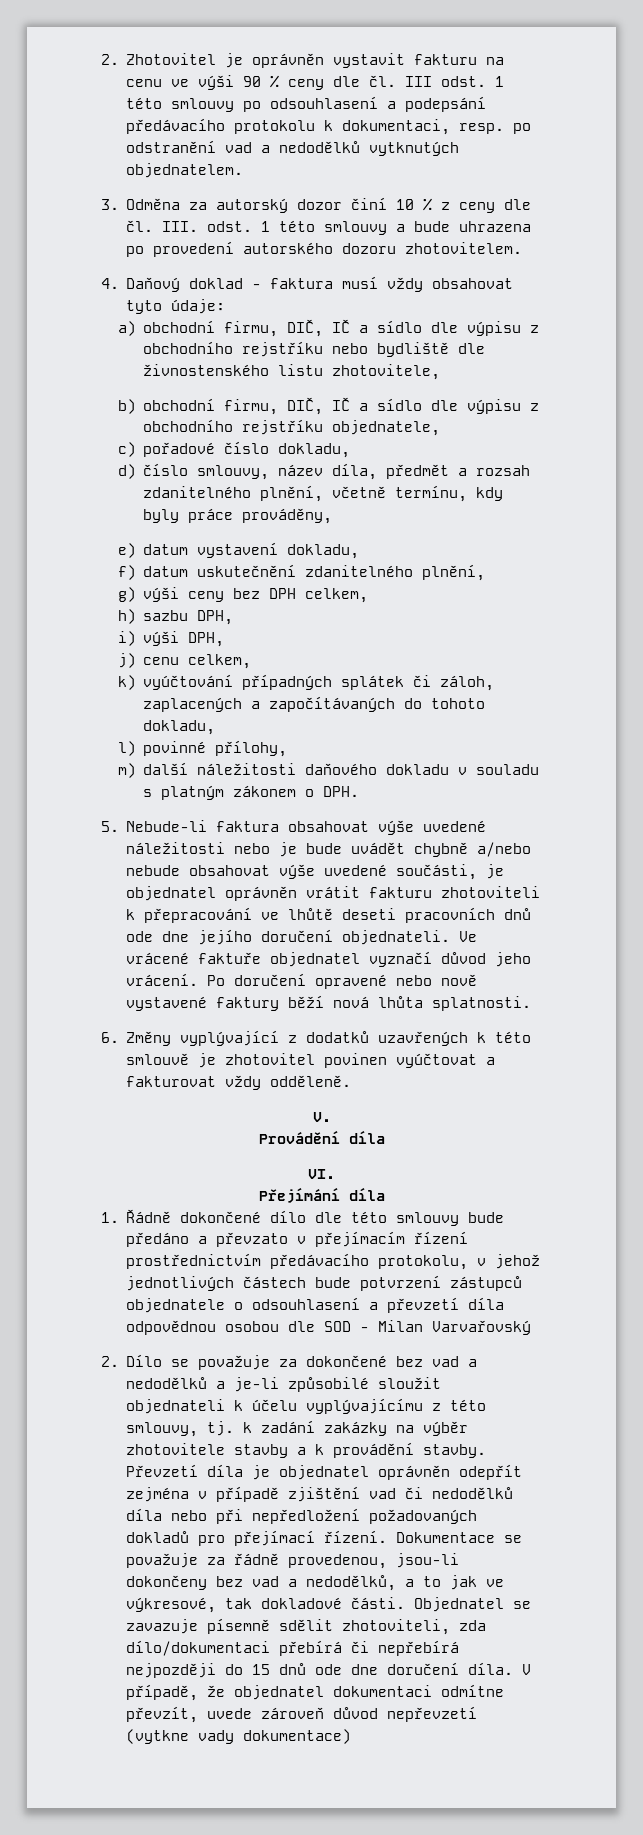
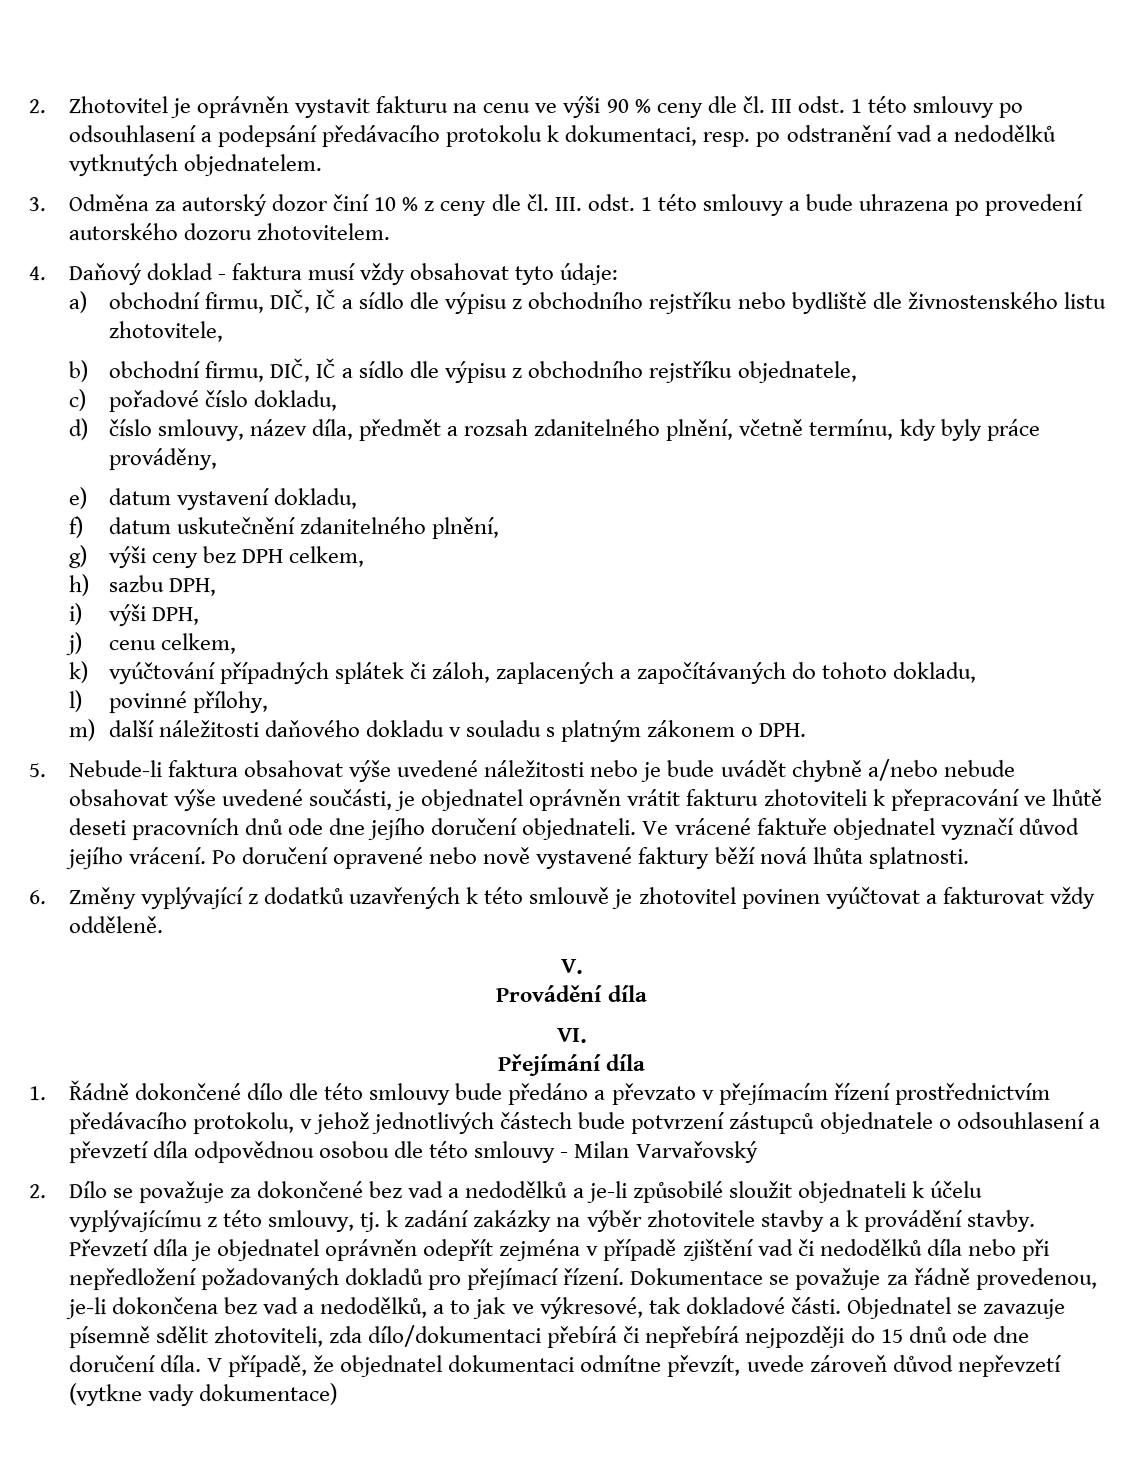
- Ve vrácené faktuře objednatel vyznačí důvod jeho vrácení.
+ Ve vrácené faktuře objednatel vyznačí důvod jejího vrácení.
- 1. Řádně dokončené dílo dle této smlouvy bude předáno a převzato v přejímacím řízení prostřednictvím předávacího protokolu, v jehož jednotlivých částech bude potvrzení zástupců objednatele o odsouhlasení a převzetí díla odpovědnou osobou dle SOD - Milan Varvařovský
+ 1. Řádně dokončené dílo dle této smlouvy bude předáno a převzato v přejímacím řízení prostřednictvím předávacího protokolu, v jehož jednotlivých částech bude potvrzení zástupců objednatele o odsouhlasení a převzetí díla odpovědnou osobou dle této smlouvy - Milan Varvařovský
- Dokumentace se považuje za řádně provedenou, jsou-li dokončeny bez vad a nedodělků, a to jak ve výkresové, tak dokladové části.
+ Dokumentace se považuje za řádně provedenou, je-li dokončena bez vad a nedodělků, a to jak ve výkresové, tak dokladové části.

